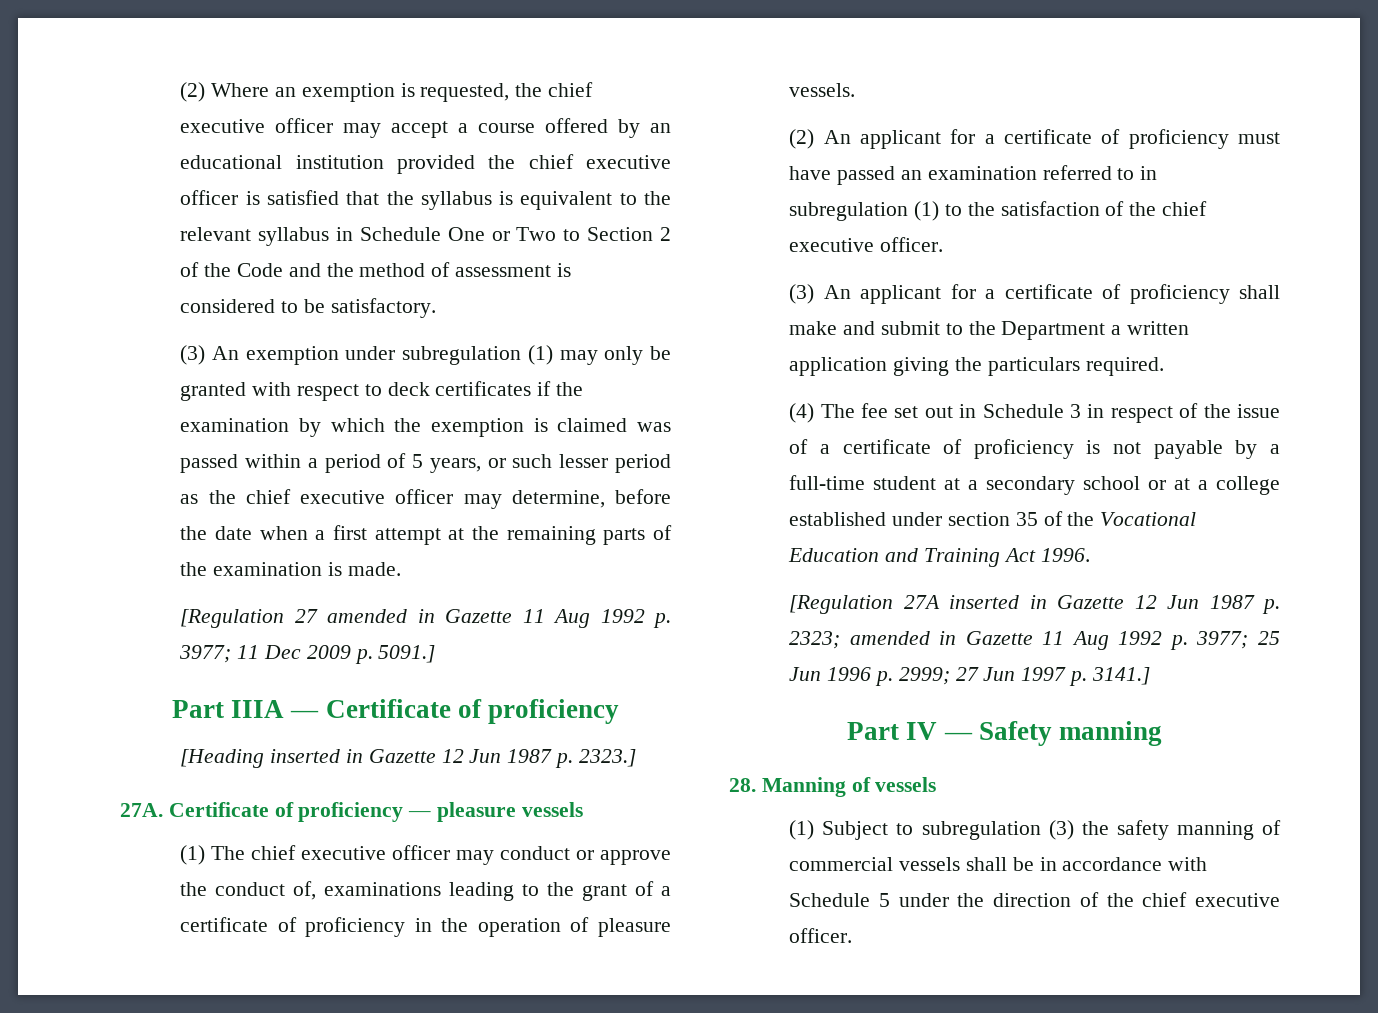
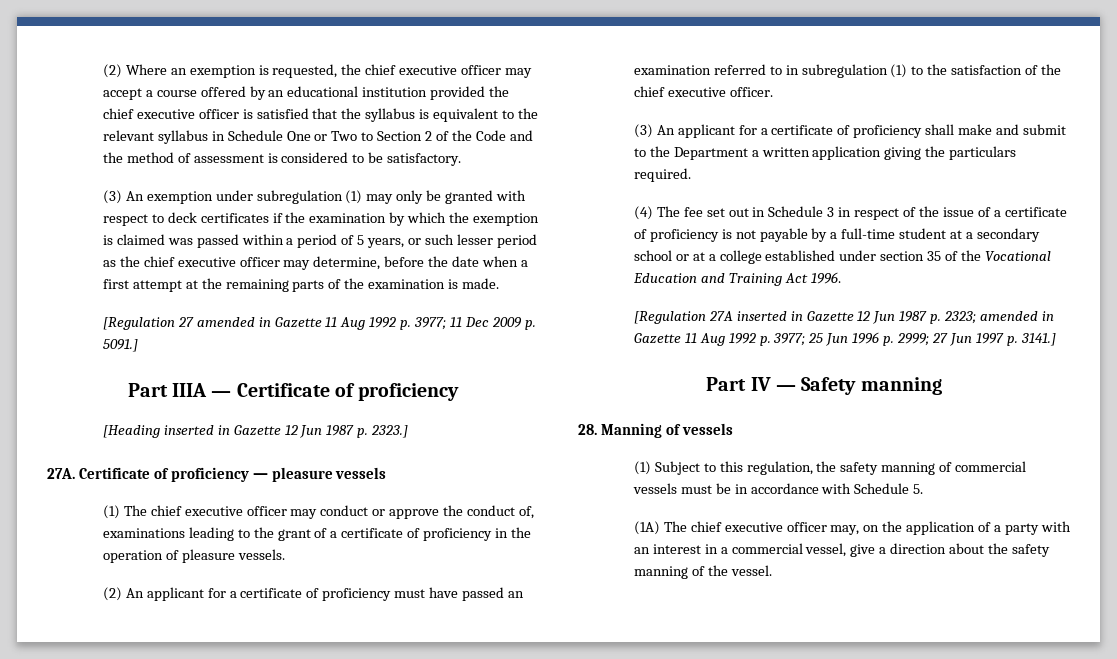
- (1) Subject to subregulation (3) the safety manning of commercial vessels shall be in accordance with Schedule 5 under the direction of the chief executive officer.
+ (1) Subject to this regulation, the safety manning of commercial vessels must be in accordance with Schedule 5.
+ (1A) The chief executive officer may, on the application of a party with an interest in a commercial vessel, give a direction about the safety manning of the vessel.

